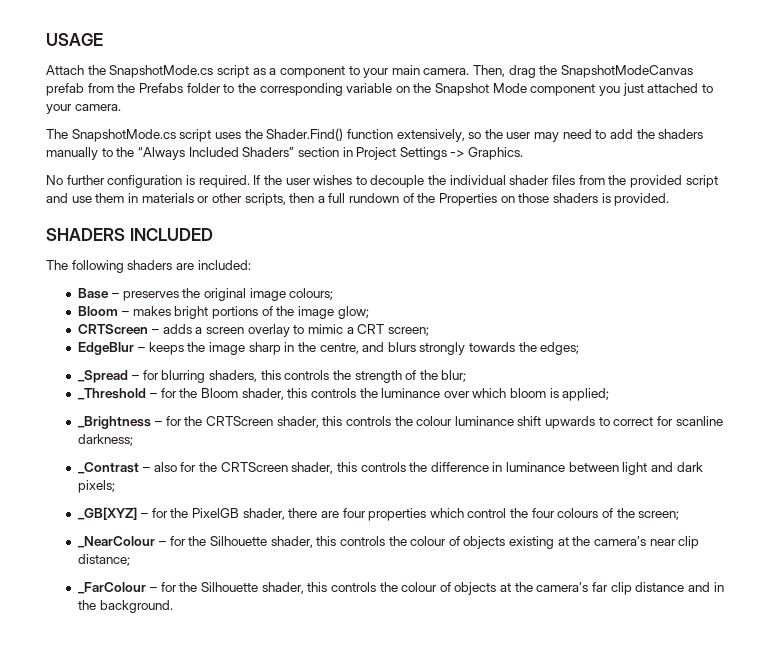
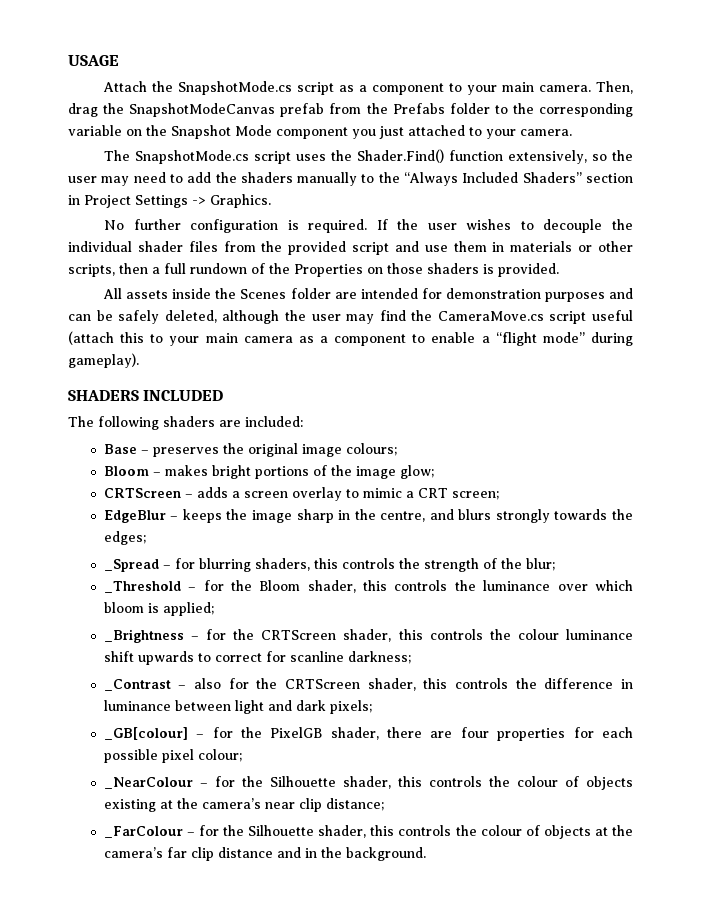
+ All assets inside the Scenes folder are intended for demonstration purposes and can be safely deleted, although the user may find the CameraMove.cs script useful (attach this to your main camera as a component to enable a “flight mode” during gameplay).
- _GB[XYZ] – for the PixelGB shader, there are four properties which control the four colours of the screen;
+ _GB[colour] – for the PixelGB shader, there are four properties for each possible pixel colour;

